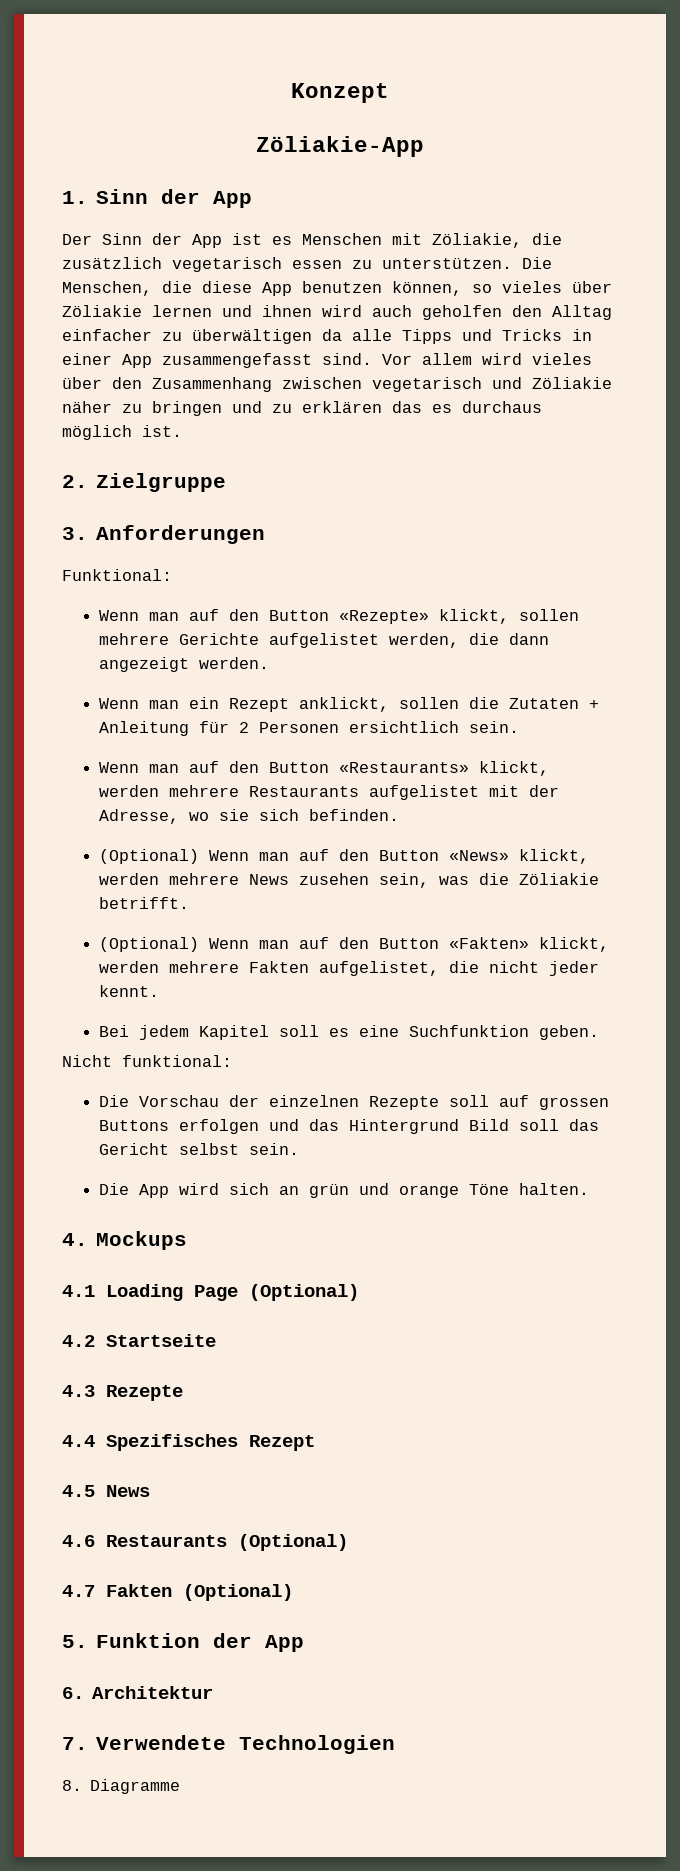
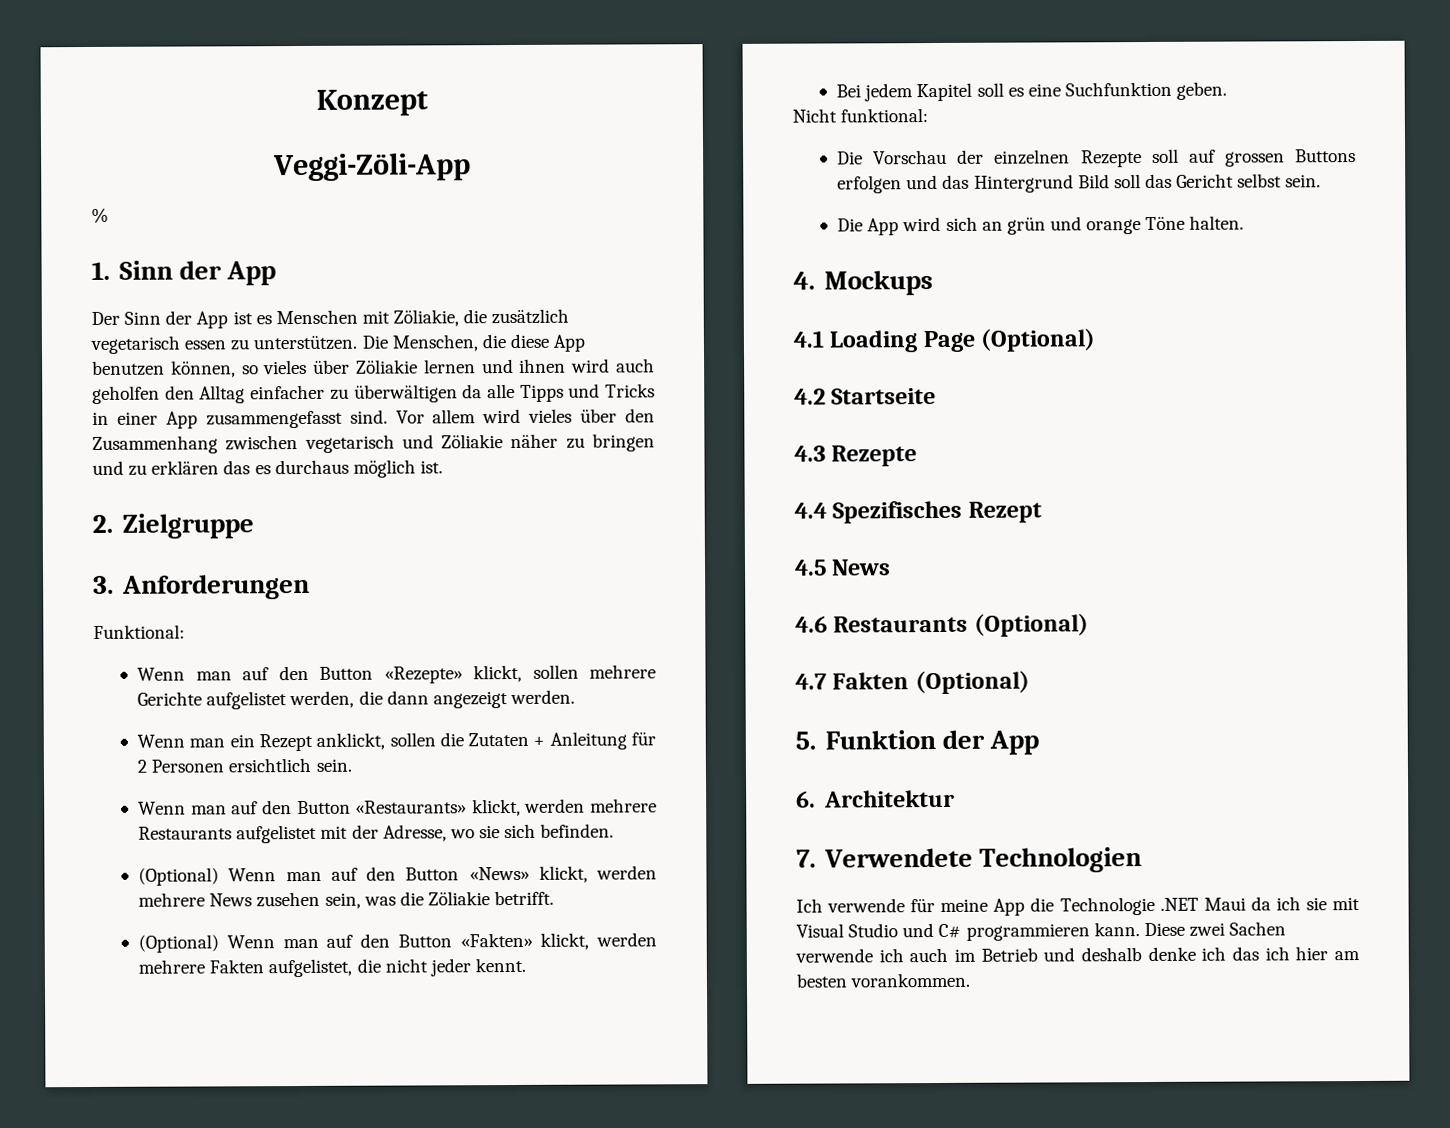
- Zöliakie-App
+ Veggi-Zöli-App
+ %
- 8. Diagramme
+ Ich verwende für meine App die Technologie .NET Maui da ich sie mit Visual Studio und C# programmieren kann. Diese zwei Sachen verwende ich auch im Betrieb und deshalb denke ich das ich hier am besten vorankommen.

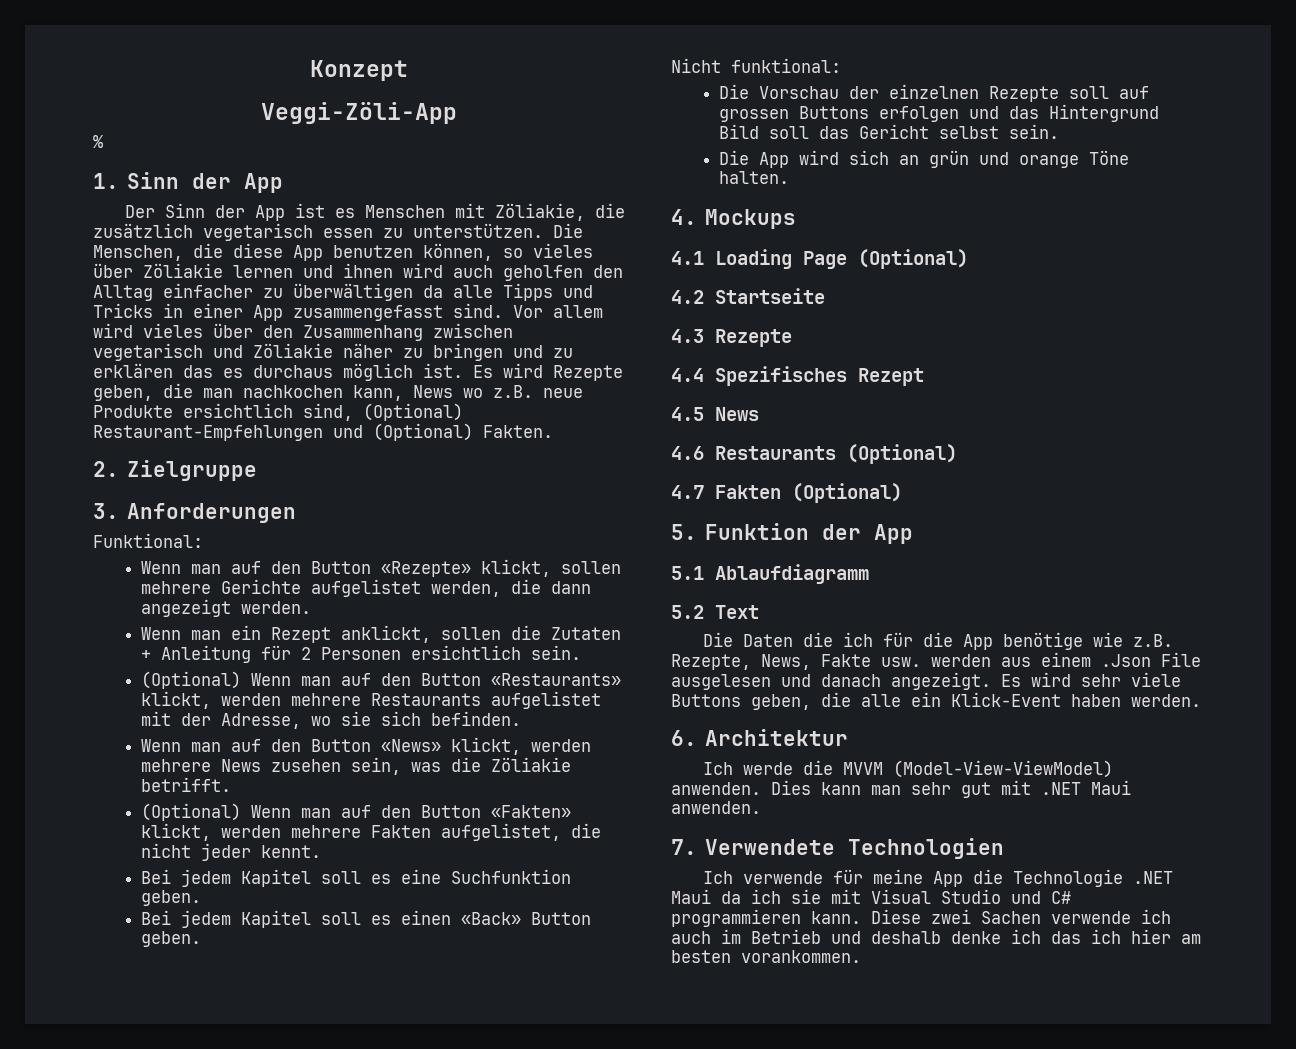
+ Es wird Rezepte geben, die man nachkochen kann, News wo z.B. neue Produkte ersichtlich sind, (Optional) Restaurant-Empfehlungen und (Optional) Fakten.
- Wenn man auf den Button «Restaurants» klickt, werden mehrere Restaurants aufgelistet mit der Adresse, wo sie sich befinden.
+ (Optional) Wenn man auf den Button «Restaurants» klickt, werden mehrere Restaurants aufgelistet mit der Adresse, wo sie sich befinden.
- (Optional) Wenn man auf den Button «News» klickt, werden mehrere News zusehen sein, was die Zöliakie betrifft.
+ Wenn man auf den Button «News» klickt, werden mehrere News zusehen sein, was die Zöliakie betrifft.
+ Bei jedem Kapitel soll es einen «Back» Button geben.
+ 5.1 Ablaufdiagramm
+ 5.2 Text
+ Die Daten die ich für die App benötige wie z.B. Rezepte, News, Fakte usw. werden aus einem .Json File ausgelesen und danach angezeigt. Es wird sehr viele Buttons geben, die alle ein Klick-Event haben werden.
  6. Architektur
+ Ich werde die MVVM (Model-View-ViewModel) anwenden. Dies kann man sehr gut mit .NET Maui anwenden.

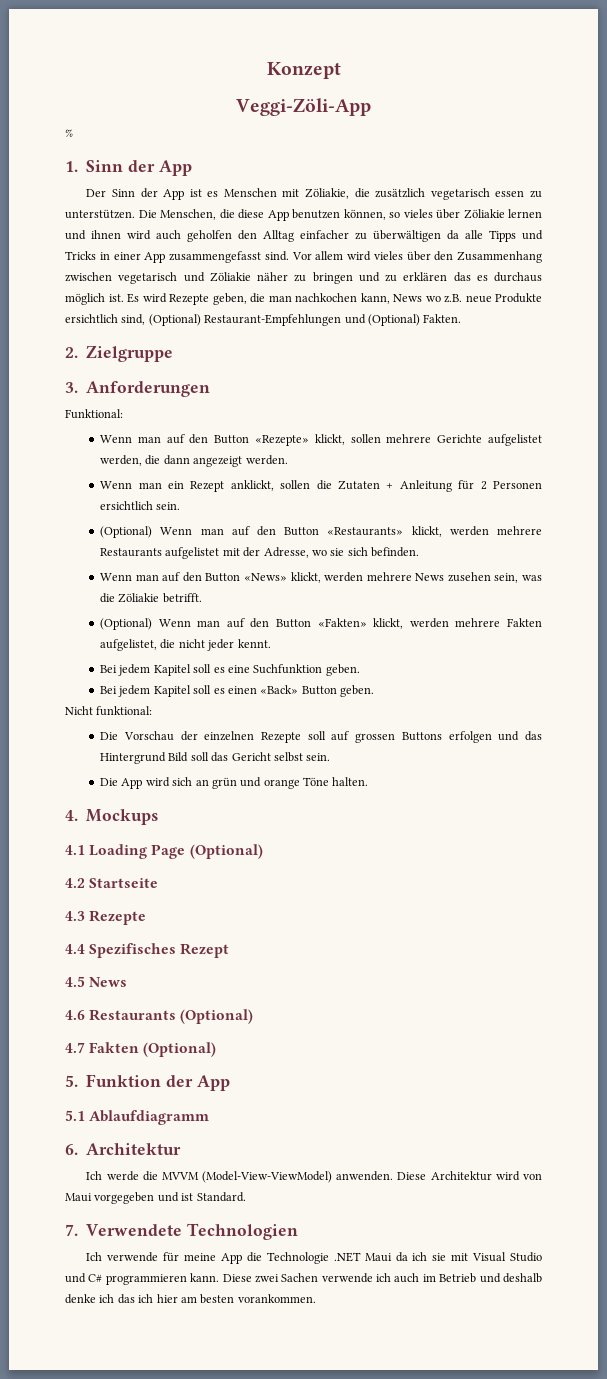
- 5.2 Text
- Die Daten die ich für die App benötige wie z.B. Rezepte, News, Fakte usw. werden aus einem .Json File ausgelesen und danach angezeigt. Es wird sehr viele Buttons geben, die alle ein Klick-Event haben werden.
- Dies kann man sehr gut mit .NET Maui anwenden.
+ Diese Architektur wird von Maui vorgegeben und ist Standard.

